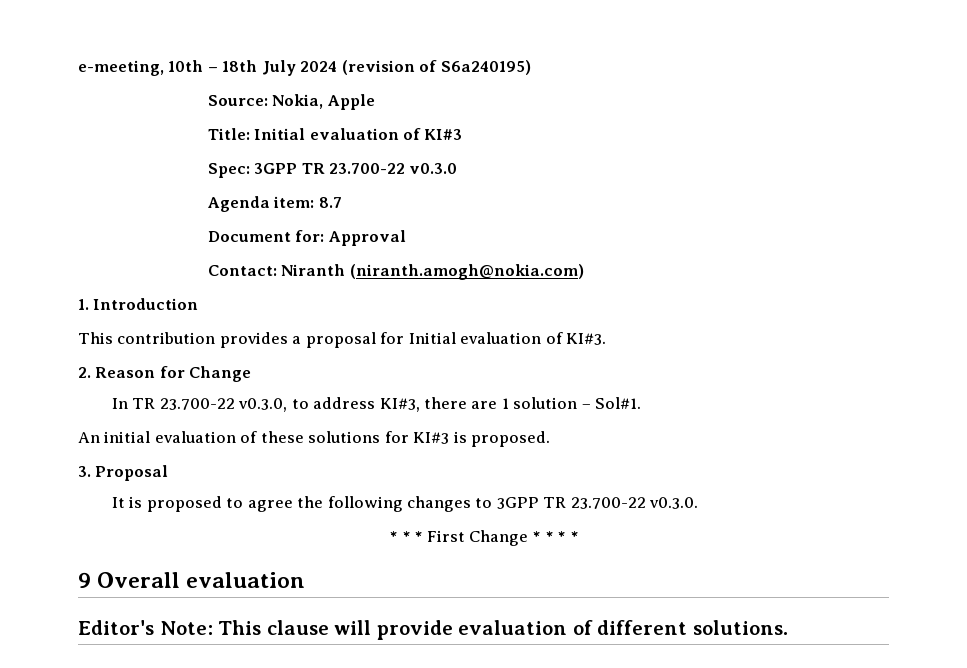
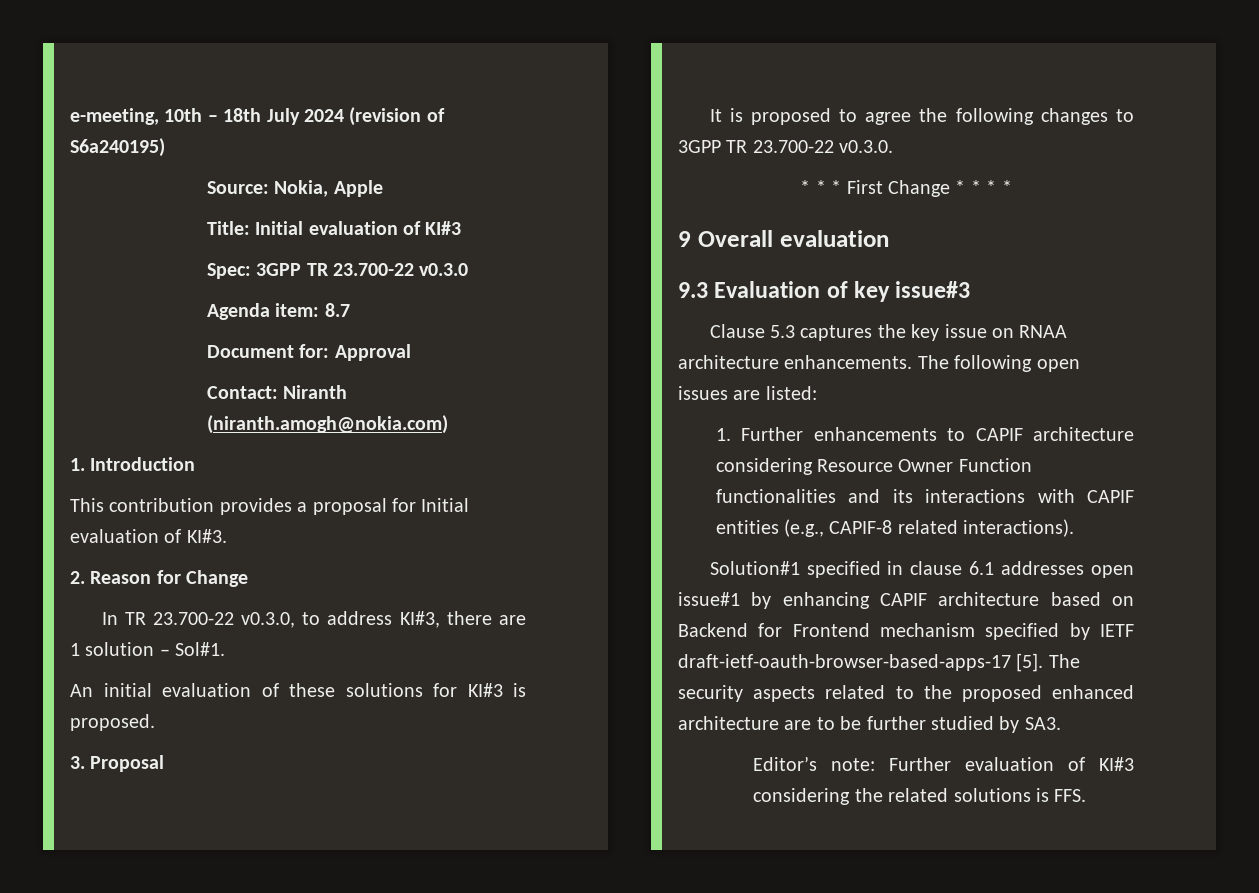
- Editor's Note: This clause will provide evaluation of different solutions.
+ 9.3 Evaluation of key issue#3
+ Clause 5.3 captures the key issue on RNAA architecture enhancements. The following open issues are listed:
+ 1. Further enhancements to CAPIF architecture considering Resource Owner Function functionalities and its interactions with CAPIF entities (e.g., CAPIF-8 related interactions).
+ Solution#1 specified in clause 6.1 addresses open issue#1 by enhancing CAPIF architecture based on Backend for Frontend mechanism specified by IETF draft-ietf-oauth-browser-based-apps-17 [5]. The security aspects related to the proposed enhanced architecture are to be further studied by SA3.
+ Editor’s note: Further evaluation of KI#3 considering the related solutions is FFS.

